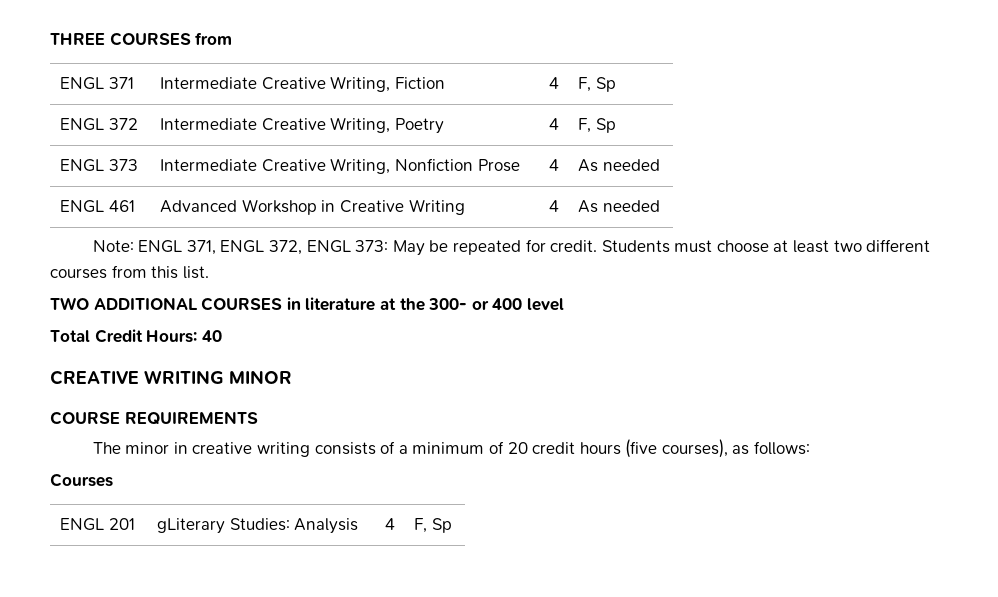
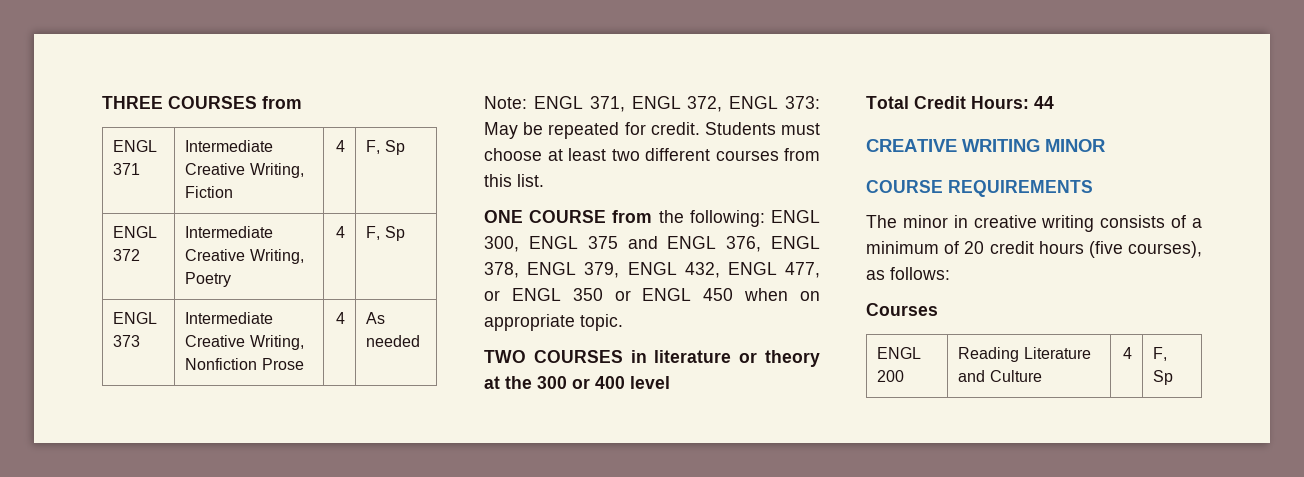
- ENGL 461 | Advanced Workshop in Creative Writing | 4 | As needed
+ ONE COURSE from the following: ENGL 300, ENGL 375 and ENGL 376, ENGL 378, ENGL 379, ENGL 432, ENGL 477, or ENGL 350 or ENGL 450 when on appropriate topic.
- TWO ADDITIONAL COURSES in literature at the 300- or 400 level
+ TWO COURSES in literature or theory at the 300 or 400 level
- Total Credit Hours: 40
+ Total Credit Hours: 44
- ENGL 201 | gLiterary Studies: Analysis | 4 | F, Sp
+ ENGL 200 | Reading Literature and Culture | 4 | F, Sp

